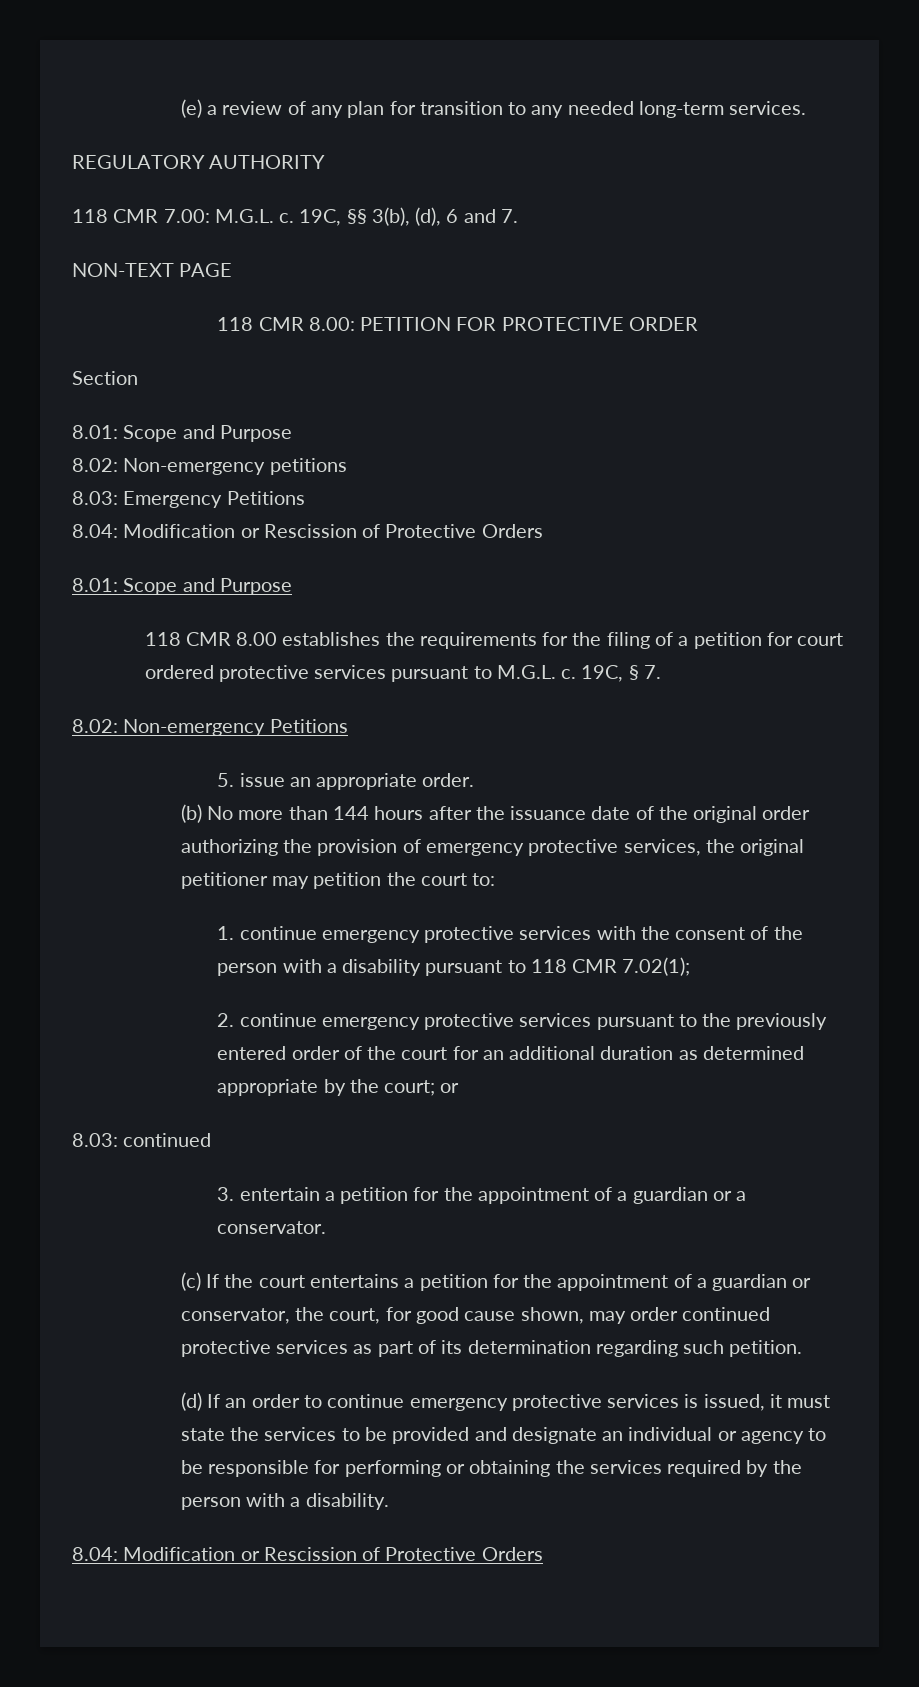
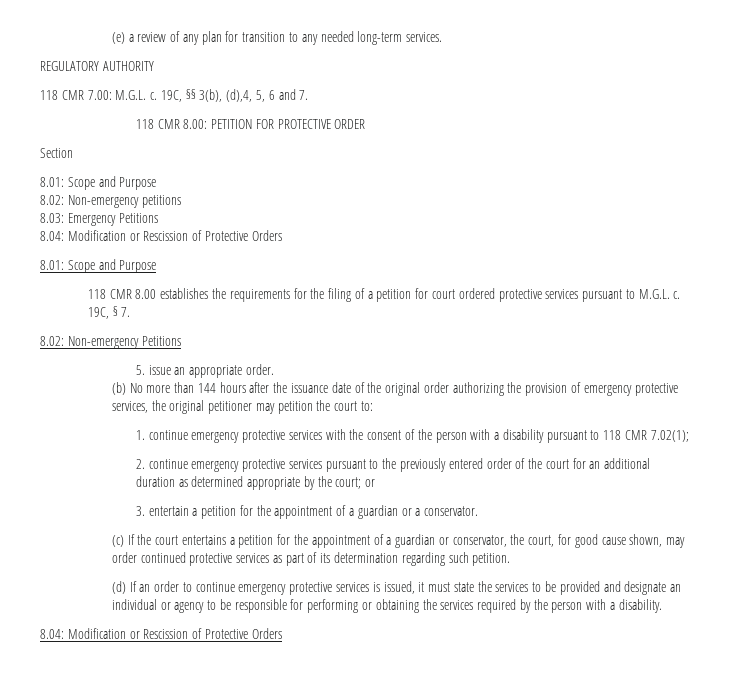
- 19C, §§ 3(b), (d), 6 and 7.
+ 19C, §§ 3(b), (d),4, 5, 6 and 7.
- NON-TEXT PAGE
- 8.03: continued

